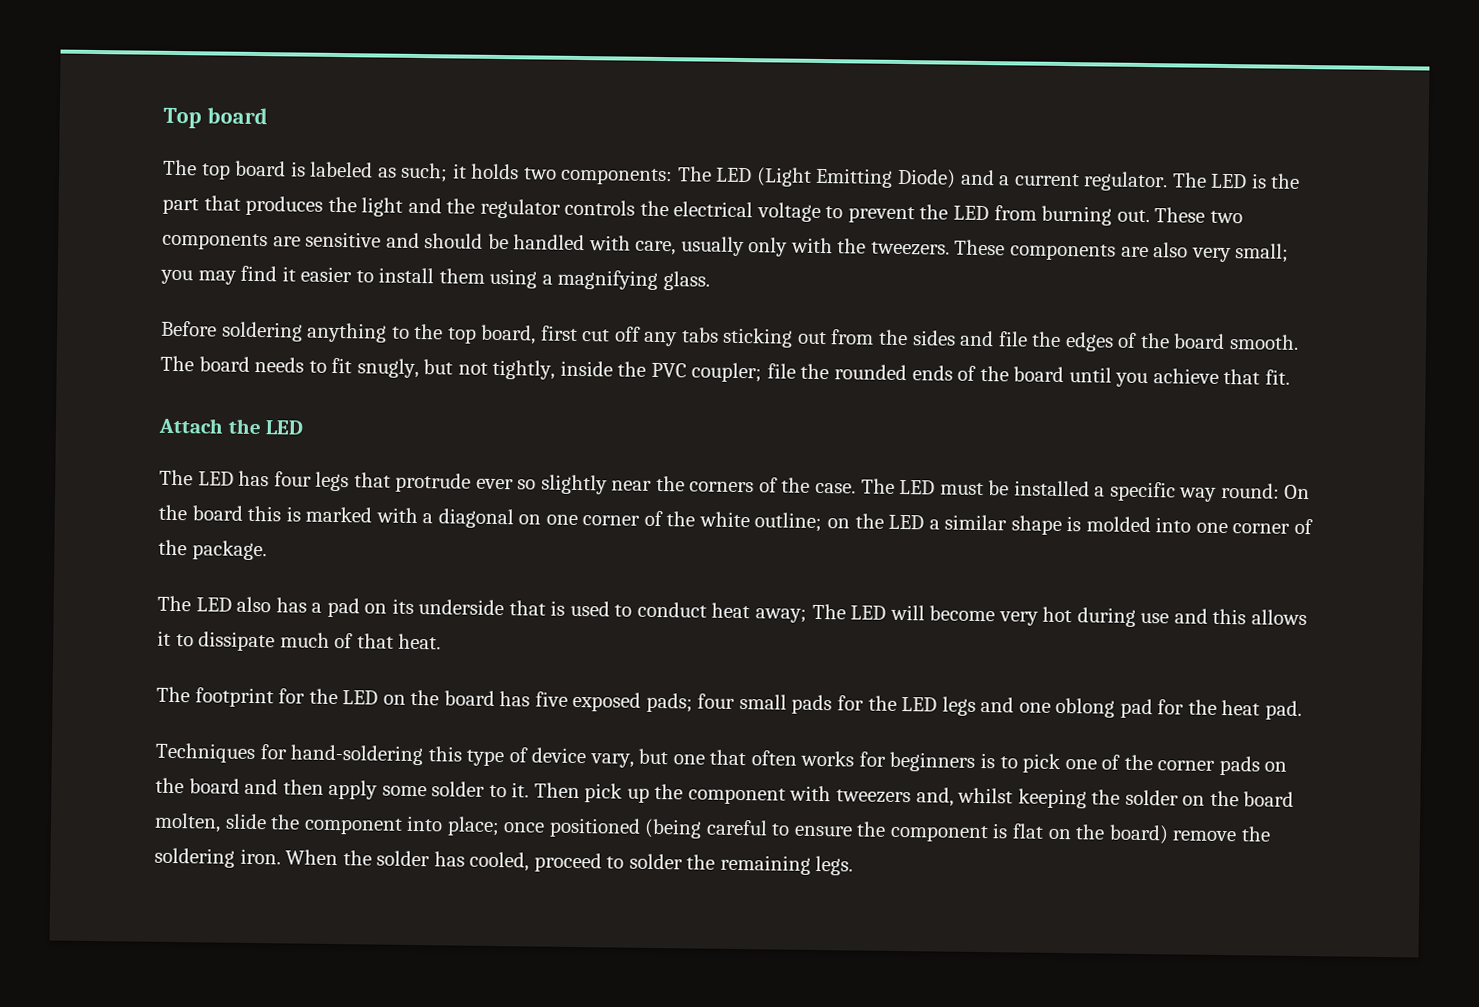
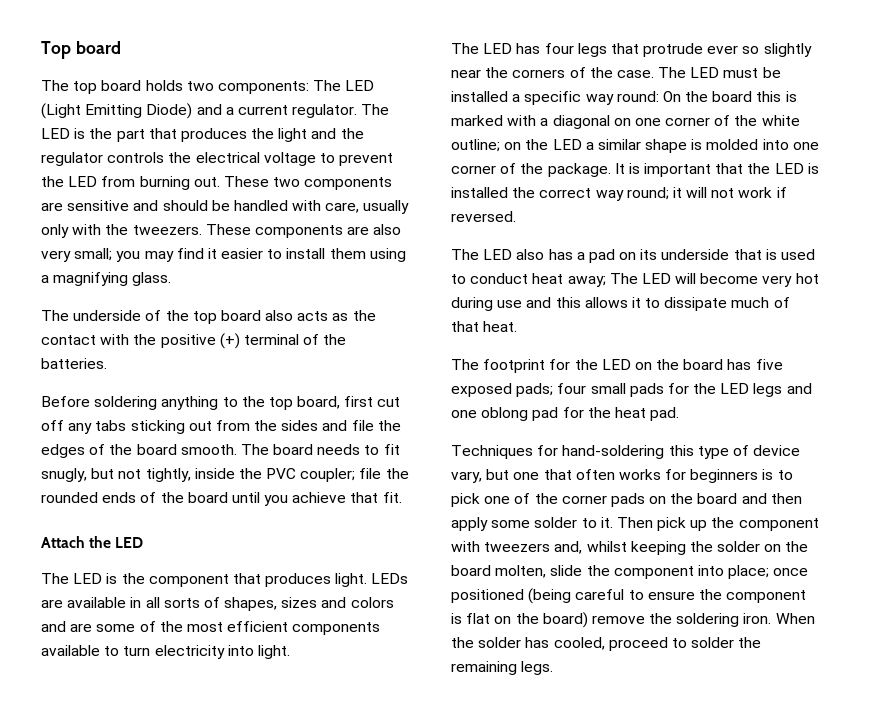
- The top board is labeled as such; it holds two components: The LED (Light Emitting Diode) and a current regulator.
+ The top board holds two components: The LED (Light Emitting Diode) and a current regulator.
+ The underside of the top board also acts as the contact with the positive (+) terminal of the batteries.
+ The LED is the component that produces light. LEDs are available in all sorts of shapes, sizes and colors and are some of the most efficient components available to turn electricity into light.
+ It is important that the LED is installed the correct way round; it will not work if reversed.

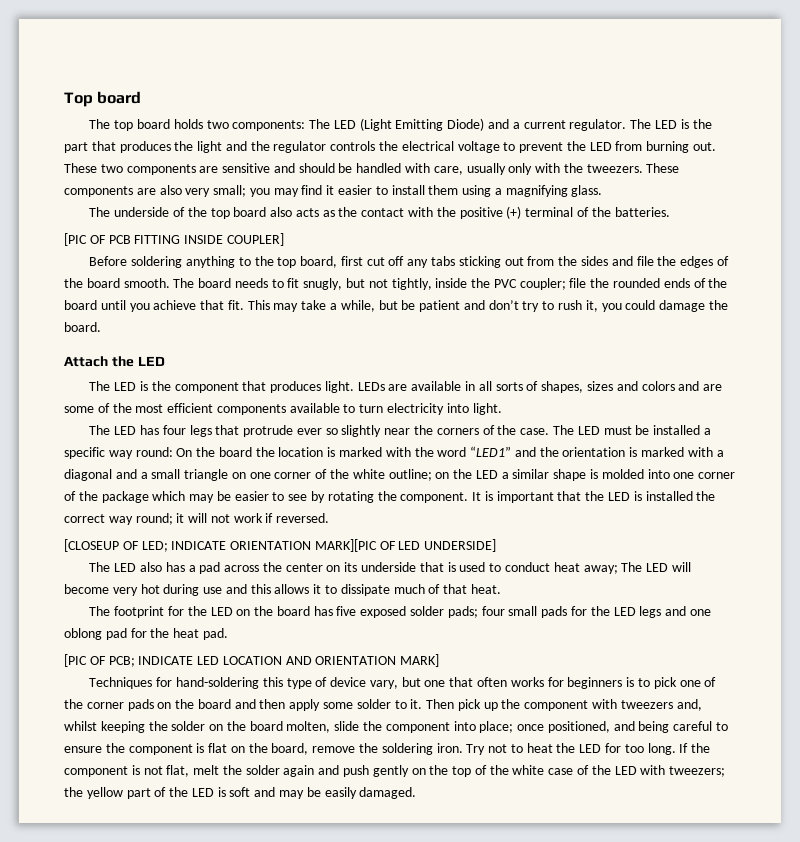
+ [PIC OF PCB FITTING INSIDE COUPLER]
+ This may take a while, but be patient and don’t try to rush it, you could damage the board.
- The LED must be installed a specific way round: On the board this is marked with a diagonal on one corner of the white outline; on the LED a similar shape is molded into one corner of the package.
+ The LED must be installed a specific way round: On the board the location is marked with the word “LED1” and the orientation is marked with a diagonal and a small triangle on one corner of the white outline; on the LED a similar shape is molded into one corner of the package which may be easier to see by rotating the component.
+ [CLOSEUP OF LED; INDICATE ORIENTATION MARK][PIC OF LED UNDERSIDE]
- The LED also has a pad on its underside that is used to conduct heat away; The LED will become very hot during use and this allows it to dissipate much of that heat.
+ The LED also has a pad across the center on its underside that is used to conduct heat away; The LED will become very hot during use and this allows it to dissipate much of that heat.
- The footprint for the LED on the board has five exposed pads; four small pads for the LED legs and one oblong pad for the heat pad.
+ The footprint for the LED on the board has five exposed solder pads; four small pads for the LED legs and one oblong pad for the heat pad.
+ [PIC OF PCB; INDICATE LED LOCATION AND ORIENTATION MARK]
- Then pick up the component with tweezers and, whilst keeping the solder on the board molten, slide the component into place; once positioned (being careful to ensure the component is flat on the board) remove the soldering iron.
+ Then pick up the component with tweezers and, whilst keeping the solder on the board molten, slide the component into place; once positioned, and being careful to ensure the component is flat on the board, remove the soldering iron.
- When the solder has cooled, proceed to solder the remaining legs.
+ Try not to heat the LED for too long. If the component is not flat, melt the solder again and push gently on the top of the white case of the LED with tweezers; the yellow part of the LED is soft and may be easily damaged.

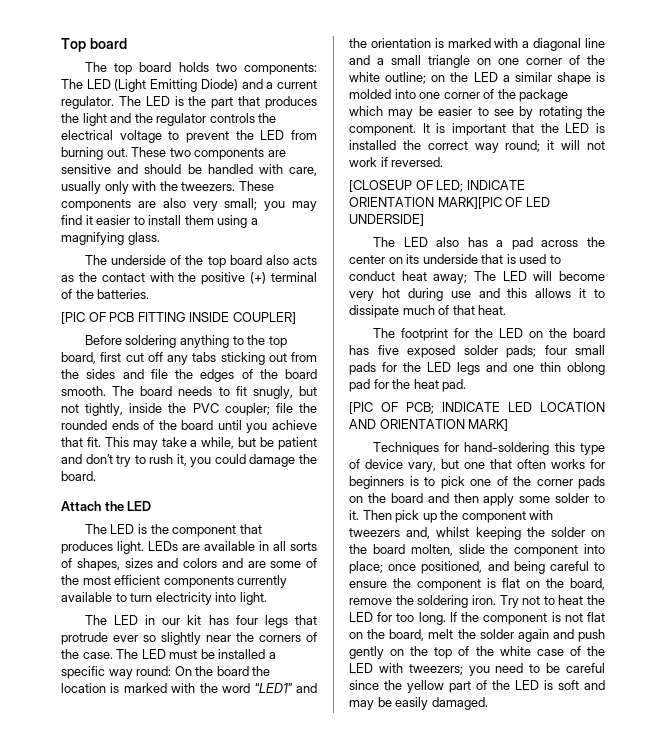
- LEDs are available in all sorts of shapes, sizes and colors and are some of the most efficient components available to turn electricity into light.
+ LEDs are available in all sorts of shapes, sizes and colors and are some of the most efficient components currently available to turn electricity into light.
- The LED has four legs that protrude ever so slightly near the corners of the case.
+ The LED in our kit has four legs that protrude ever so slightly near the corners of the case.
- On the board the location is marked with the word “LED1” and the orientation is marked with a diagonal and a small triangle on one corner of the white outline;
+ On the board the location is marked with the word “LED1” and the orientation is marked with a diagonal line and a small triangle on one corner of the white outline;
- The footprint for the LED on the board has five exposed solder pads; four small pads for the LED legs and one oblong pad for the heat pad.
+ The footprint for the LED on the board has five exposed solder pads; four small pads for the LED legs and one thin oblong pad for the heat pad.
- If the component is not flat, melt the solder again and push gently on the top of the white case of the LED with tweezers; the yellow part of the LED is soft and may be easily damaged.
+ If the component is not flat on the board, melt the solder again and push gently on the top of the white case of the LED with tweezers; you need to be careful since the yellow part of the LED is soft and may be easily damaged.

